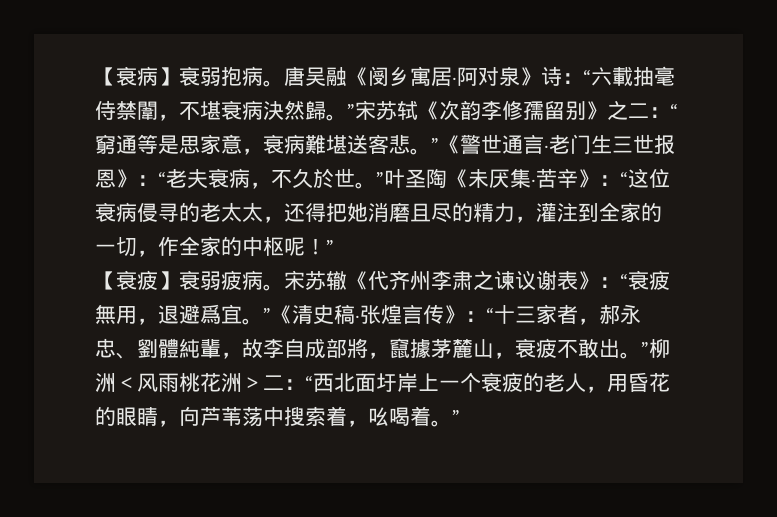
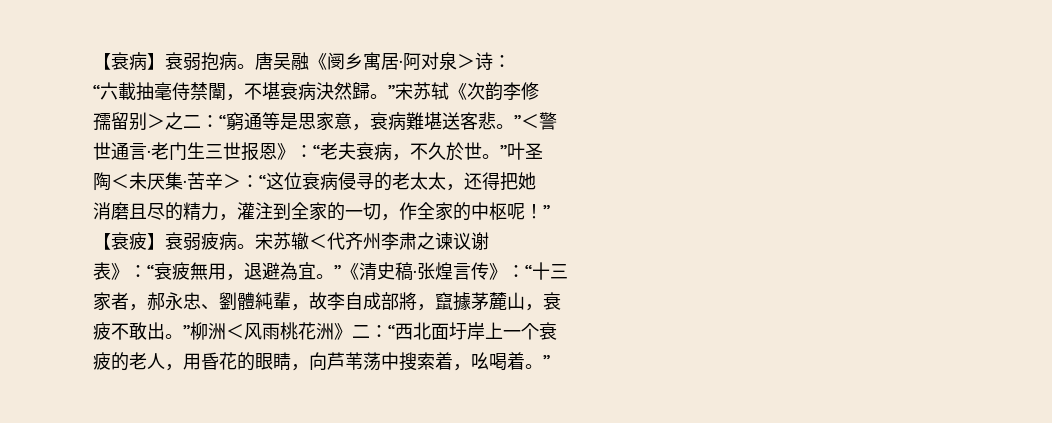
- 唐吴融《阌乡寓居·阿对泉》诗：“六載抽毫侍禁闈，不堪衰病決然歸。”宋苏轼《次韵李修孺留别》之二：
+ 唐吴融《阌乡寓居·阿对泉＞诗：
+ “六載抽毫侍禁闈，不堪衰病決然歸。”宋苏轼《次韵李修
+ 孺留别＞之二：
- “窮通等是思家意，衰病難堪送客悲。”《警世通言·老门生三世报恩》：
+ “窮通等是思家意，衰病難堪送客悲。”＜警
+ 世通言·老门生三世报恩》：
- “老夫衰病，不久於世。”叶圣陶《未厌集·苦辛》：
+ “老夫衰病，不久於世。”叶圣
+ 陶＜未厌集·苦辛＞：
- “这位衰病侵寻的老太太，还得把她消磨且尽的精力，灌注到全家的一切，作全家的中枢呢！”
+ “这位衰病侵寻的老太太，还得把她
+ 消磨且尽的精力，灌注到全家的一切，作全家的中枢呢！”
- 宋苏辙《代齐州李肃之谏议谢表》：
+ 宋苏辙＜代齐州李肃之谏议谢
+ 表》：
- “衰疲無用，退避爲宜。”《清史稿·张煌言传》：
+ “衰疲無用，退避為宜。”《清史稿·张煌言传》：
- “十三家者，郝永忠、劉體純輩，故李自成部將，竄據茅麓山，衰疲不敢出。”柳洲＜风雨桃花洲＞二：
+ “十三
+ 家者，郝永忠、劉體純輩，故李自成部將，竄據茅麓山，衰
+ 疲不敢出。”柳洲＜风雨桃花洲》二：
- “西北面圩岸上一个衰疲的老人，用昏花的眼睛，向芦苇荡中搜索着，吆喝着。”
+ “西北面圩岸上一个衰
+ 疲的老人，用昏花的眼睛，向芦苇荡中搜索着，吆喝着。”

